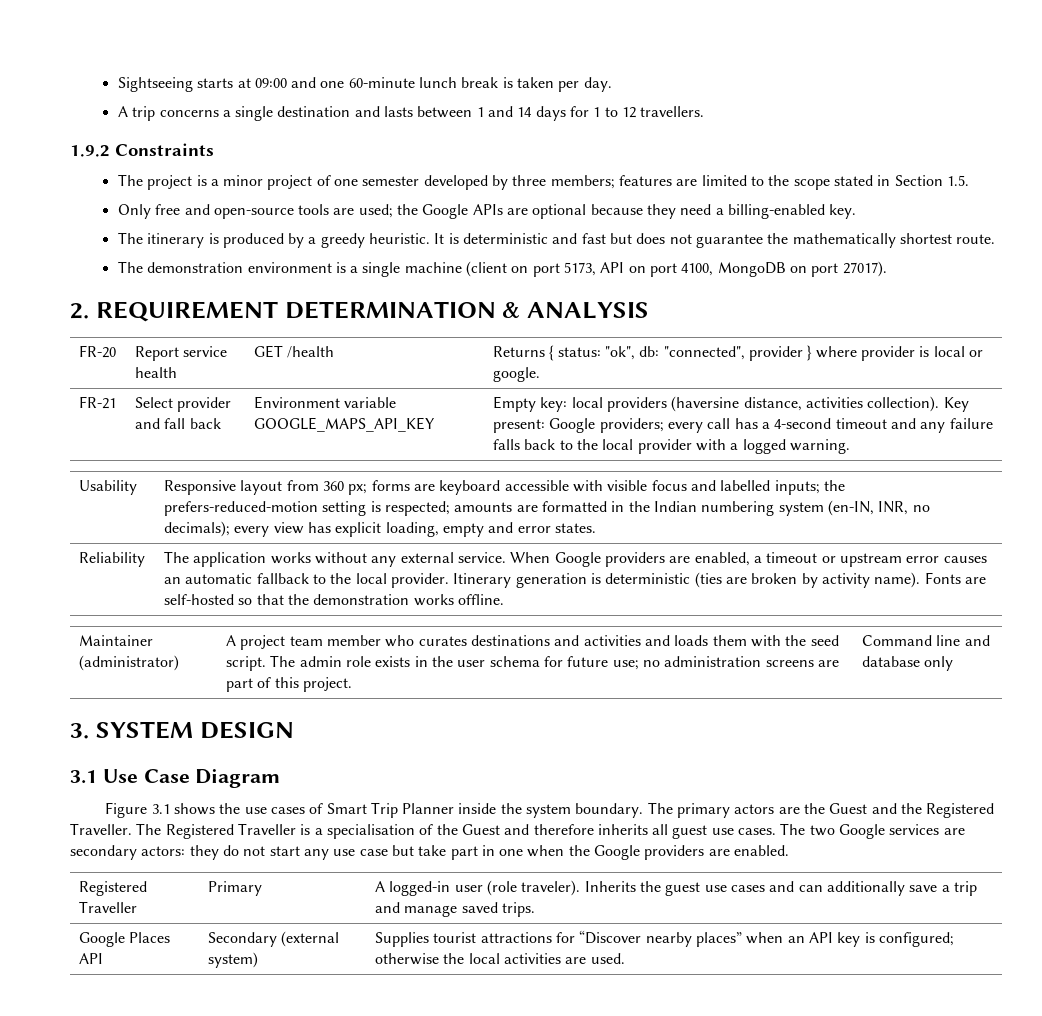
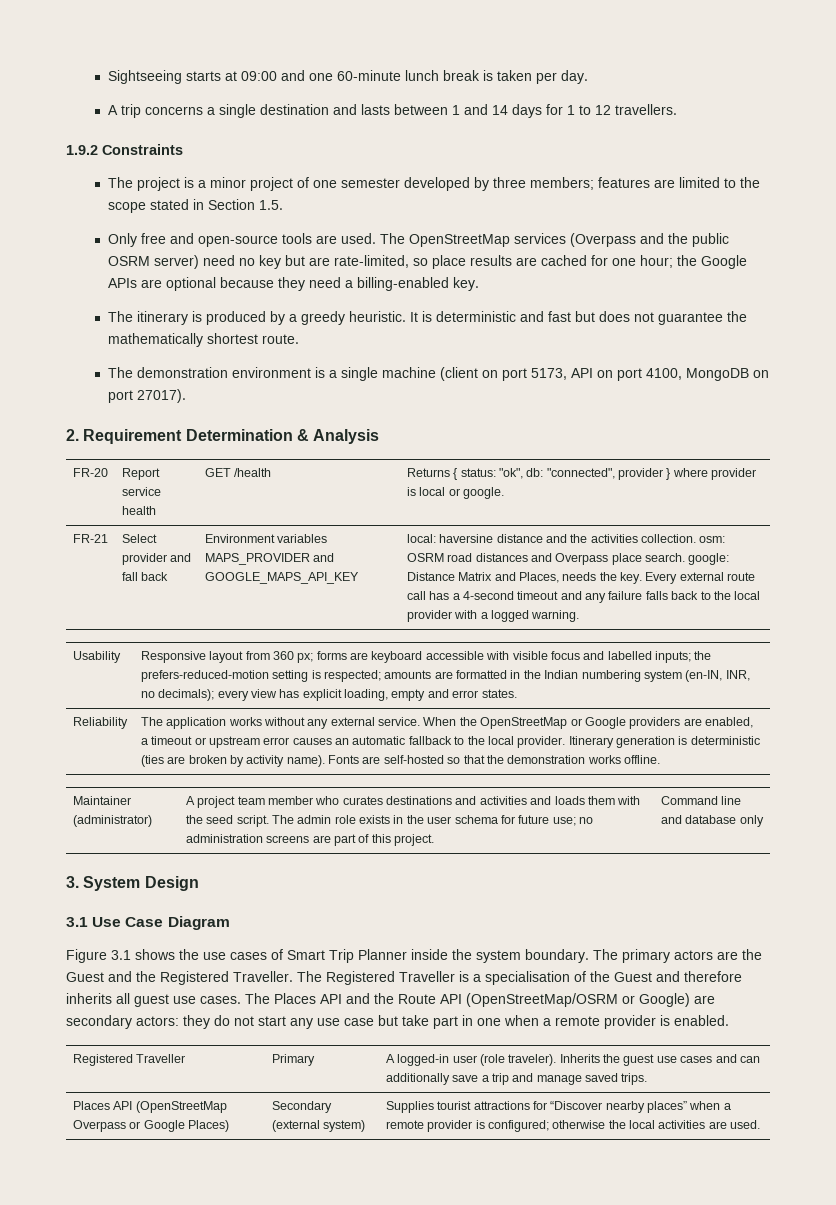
- Only free and open-source tools are used; the Google APIs are optional because they need a billing-enabled key.
+ Only free and open-source tools are used. The OpenStreetMap services (Overpass and the public OSRM server) need no key but are rate-limited, so place results are cached for one hour; the Google APIs are optional because they need a billing-enabled key.
- 2. REQUIREMENT DETERMINATION & ANALYSIS
+ 2. Requirement Determination & Analysis
- Environment variable GOOGLE_MAPS_API_KEY | Empty key: local providers (haversine distance, activities collection). Key present: Google providers; every call has a 4-second timeout and any failure falls back to the local provider with a logged warning.
+ Environment variables MAPS_PROVIDER and GOOGLE_MAPS_API_KEY | local: haversine distance and the activities collection. osm: OSRM road distances and Overpass place search. google: Distance Matrix and Places, needs the key. Every external route call has a 4-second timeout and any failure falls back to the local provider with a logged warning.
- When Google providers are enabled, a timeout or upstream error causes an automatic fallback to the local provider.
+ When the OpenStreetMap or Google providers are enabled, a timeout or upstream error causes an automatic fallback to the local provider.
- 3. SYSTEM DESIGN
+ 3. System Design
- The two Google services are secondary actors: they do not start any use case but take part in one when the Google providers are enabled.
+ The Places API and the Route API (OpenStreetMap/OSRM or Google) are secondary actors: they do not start any use case but take part in one when a remote provider is enabled.
- Google Places API | Secondary (external system) | Supplies tourist attractions for “Discover nearby places” when an API key is configured; otherwise the local activities are used.
+ Places API (OpenStreetMap Overpass or Google Places) | Secondary (external system) | Supplies tourist attractions for “Discover nearby places” when a remote provider is configured; otherwise the local activities are used.

